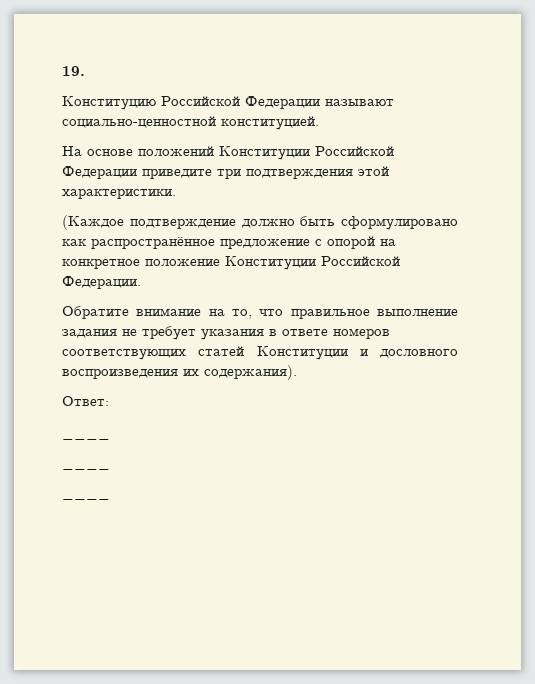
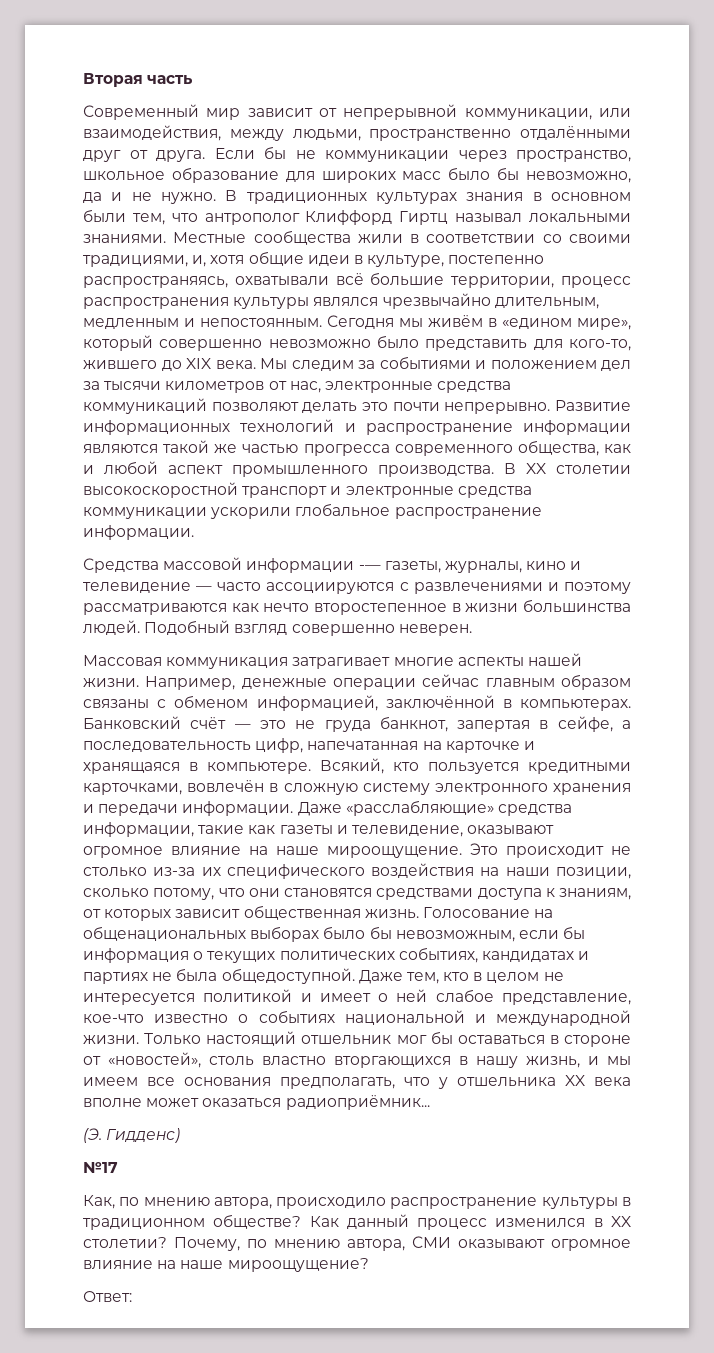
- 19.
- Конституцию Российской Федерации называют социально-ценностной конституцией.
- На основе положений Конституции Российской Федерации приведите три подтверждения этой характеристики.
- (Каждое подтверждение должно быть сформулировано как распространённое предложение с опорой на конкретное положение Конституции Российской Федерации.
- Обратите внимание на то, что правильное выполнение задания не требует указания в ответе номеров соответствующих статей Конституции и дословного воспроизведения их содержания).
+ Вторая часть
+ Современный мир зависит от непрерывной коммуникации, или взаимодействия, между людьми, пространственно отдалёнными друг от друга. Если бы не коммуникации через пространство, школьное образование для широких масс было бы невозможно, да и не нужно. В традиционных культурах знания в основном были тем, что антрополог Клиффорд Гиртц называл локальными знаниями. Местные сообщества жили в соответствии со своими традициями, и, хотя общие идеи в культуре, постепенно распространяясь, охватывали всё большие территории, процесс распространения культуры являлся чрезвычайно длительным, медленным и непостоянным. Сегодня мы живём в «едином мире», который совершенно невозможно было представить для кого-то, жившего до XIX века. Мы следим за событиями и положением дел за тысячи километров от нас, электронные средства коммуникаций позволяют делать это почти непрерывно. Развитие информационных технологий и распространение информации являются такой же частью прогресса современного общества, как и любой аспект промышленного производства. В XX столетии высокоскоростной транспорт и электронные средства коммуникации ускорили глобальное распространение информации.
+ Средства массовой информации -— газеты, журналы, кино и телевидение — часто ассоциируются с развлечениями и поэтому рассматриваются как нечто второстепенное в жизни большинства людей. Подобный взгляд совершенно неверен.
+ Массовая коммуникация затрагивает многие аспекты нашей жизни. Например, денежные операции сейчас главным образом связаны с обменом информацией, заключённой в компьютерах. Банковский счёт — это не груда банкнот, запертая в сейфе, а последовательность цифр, напечатанная на карточке и хранящаяся в компьютере. Всякий, кто пользуется кредитными карточками, вовлечён в сложную систему электронного хранения и передачи информации. Даже «расслабляющие» средства информации, такие как газеты и телевидение, оказывают огромное влияние на наше мироощущение. Это происходит не столько из-за их специфического воздействия на наши позиции, сколько потому, что они становятся средствами доступа к знаниям, от которых зависит общественная жизнь. Голосование на общенациональных выборах было бы невозможным, если бы информация о текущих политических событиях, кандидатах и партиях не была общедоступной. Даже тем, кто в целом не интересуется политикой и имеет о ней слабое представление, кое-что известно о событиях национальной и международной жизни. Только настоящий отшельник мог бы оставаться в стороне от «новостей», столь властно вторгающихся в нашу жизнь, и мы имеем все основания предполагать, что у отшельника XX века вполне может оказаться радиоприёмник...
+ (Э. Гидденс)
+ №17
+ Как, по мнению автора, происходило распространение культуры в традиционном обществе? Как данный процесс изменился в XX столетии? Почему, по мнению автора, СМИ оказывают огромное влияние на наше мироощущение?
  Ответ:
- ____
- ____
- ____

